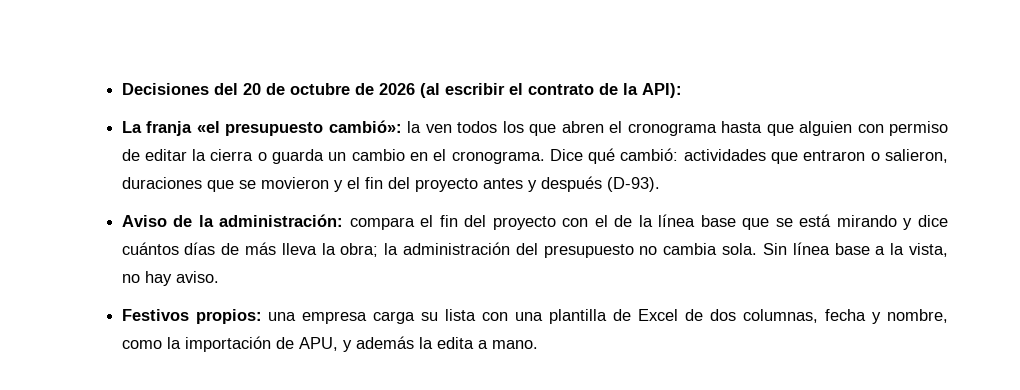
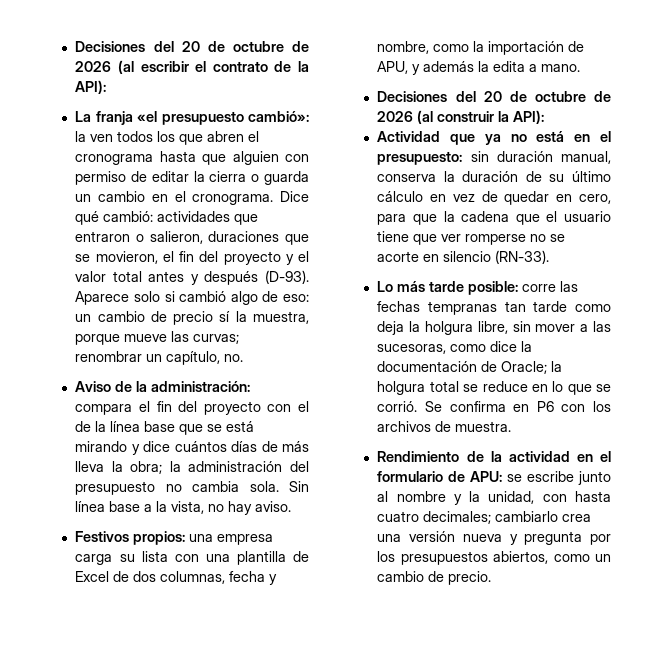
- Dice qué cambió: actividades que entraron o salieron, duraciones que se movieron y el fin del proyecto antes y después (D-93).
+ Dice qué cambió: actividades que entraron o salieron, duraciones que se movieron, el fin del proyecto y el valor total antes y después (D-93). Aparece solo si cambió algo de eso: un cambio de precio sí la muestra, porque mueve las curvas; renombrar un capítulo, no.
+ Decisiones del 20 de octubre de 2026 (al construir la API):
+ Actividad que ya no está en el presupuesto: sin duración manual, conserva la duración de su último cálculo en vez de quedar en cero, para que la cadena que el usuario tiene que ver romperse no se acorte en silencio (RN-33).
+ Lo más tarde posible: corre las fechas tempranas tan tarde como deja la holgura libre, sin mover a las sucesoras, como dice la documentación de Oracle; la holgura total se reduce en lo que se corrió. Se confirma en P6 con los archivos de muestra.
+ Rendimiento de la actividad en el formulario de APU: se escribe junto al nombre y la unidad, con hasta cuatro decimales; cambiarlo crea una versión nueva y pregunta por los presupuestos abiertos, como un cambio de precio.

